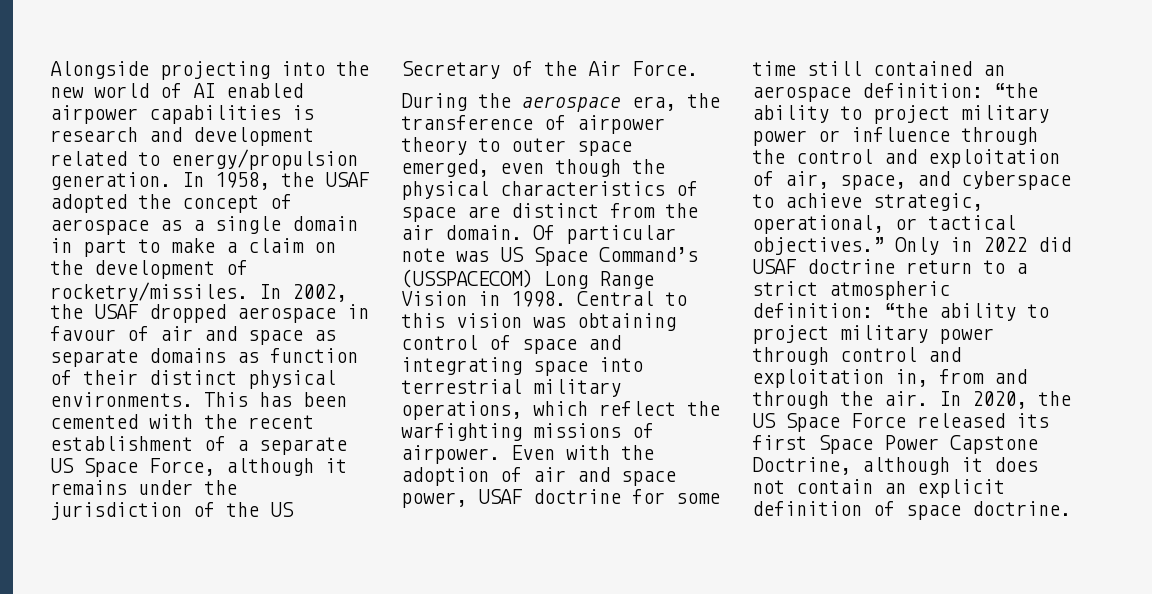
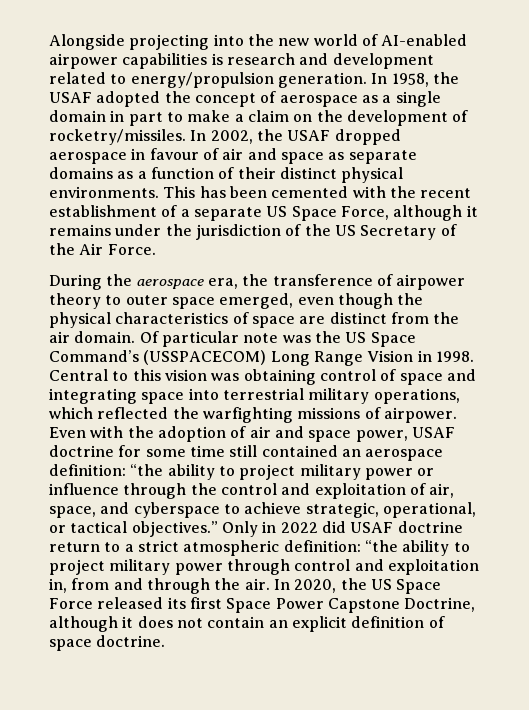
- Alongside projecting into the new world of AI enabled airpower capabilities is research and development related to energy/propulsion generation.
+ Alongside projecting into the new world of AI-enabled airpower capabilities is research and development related to energy/propulsion generation.
- In 2002, the USAF dropped aerospace in favour of air and space as separate domains as function of their distinct physical environments.
+ In 2002, the USAF dropped aerospace in favour of air and space as separate domains as a function of their distinct physical environments.
- Of particular note was US Space Command’s (USSPACECOM) Long Range Vision in 1998.
+ Of particular note was the US Space Command’s (USSPACECOM) Long Range Vision in 1998.
- Central to this vision was obtaining control of space and integrating space into terrestrial military operations, which reflect the warfighting missions of airpower.
+ Central to this vision was obtaining control of space and integrating space into terrestrial military operations, which reflected the warfighting missions of airpower.

